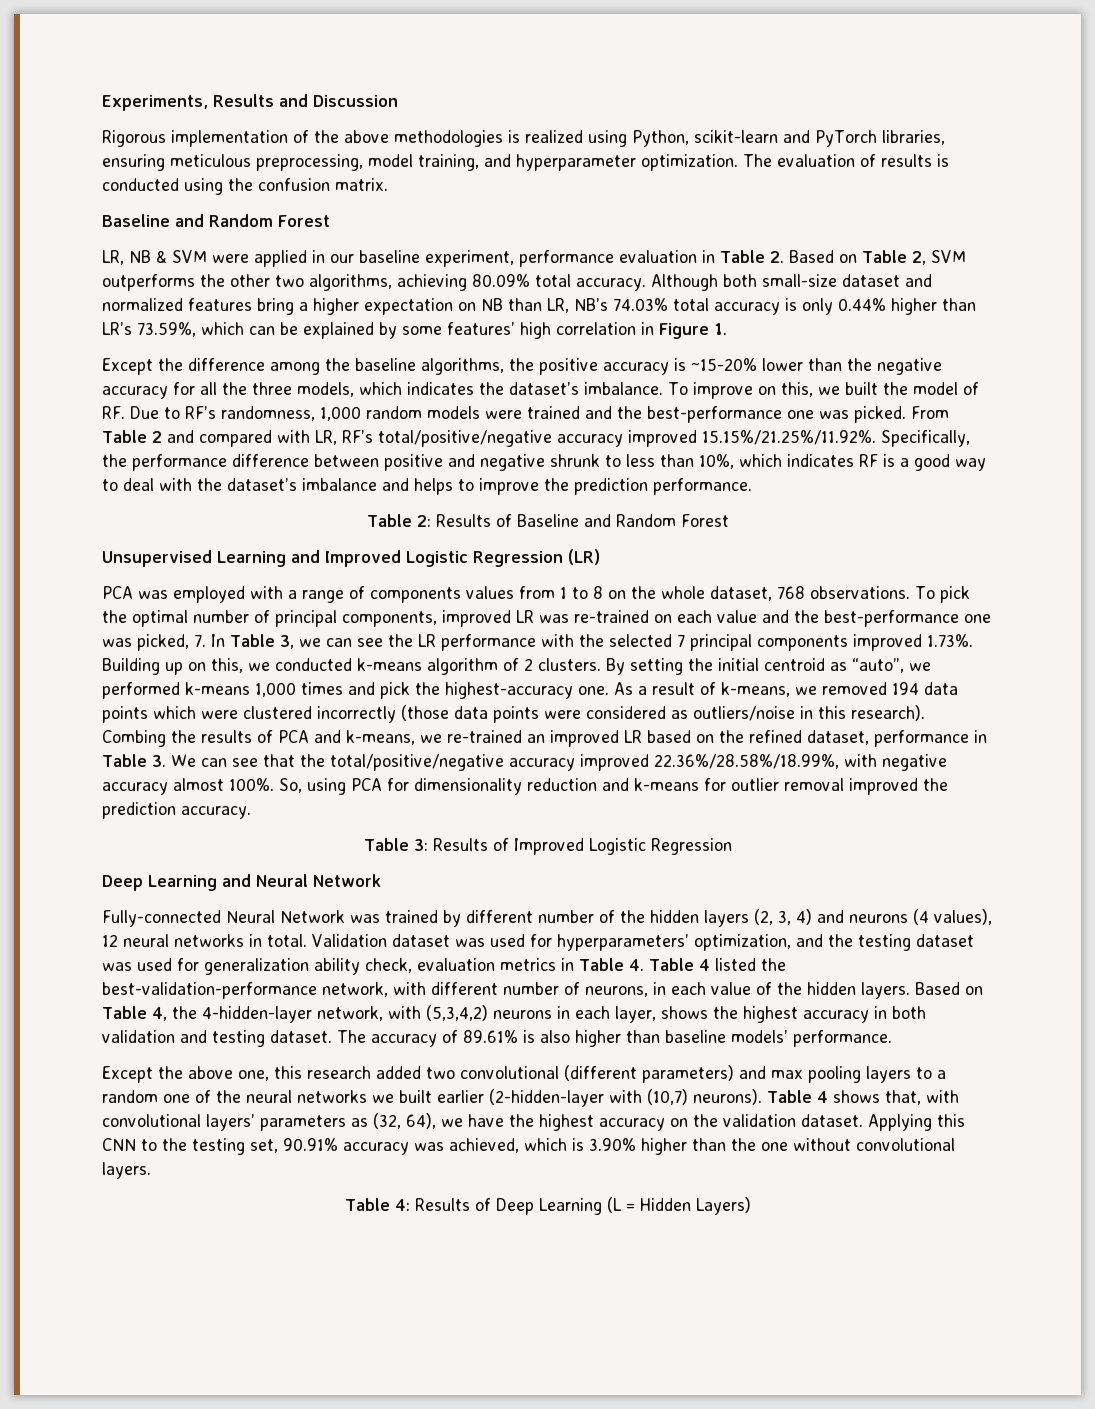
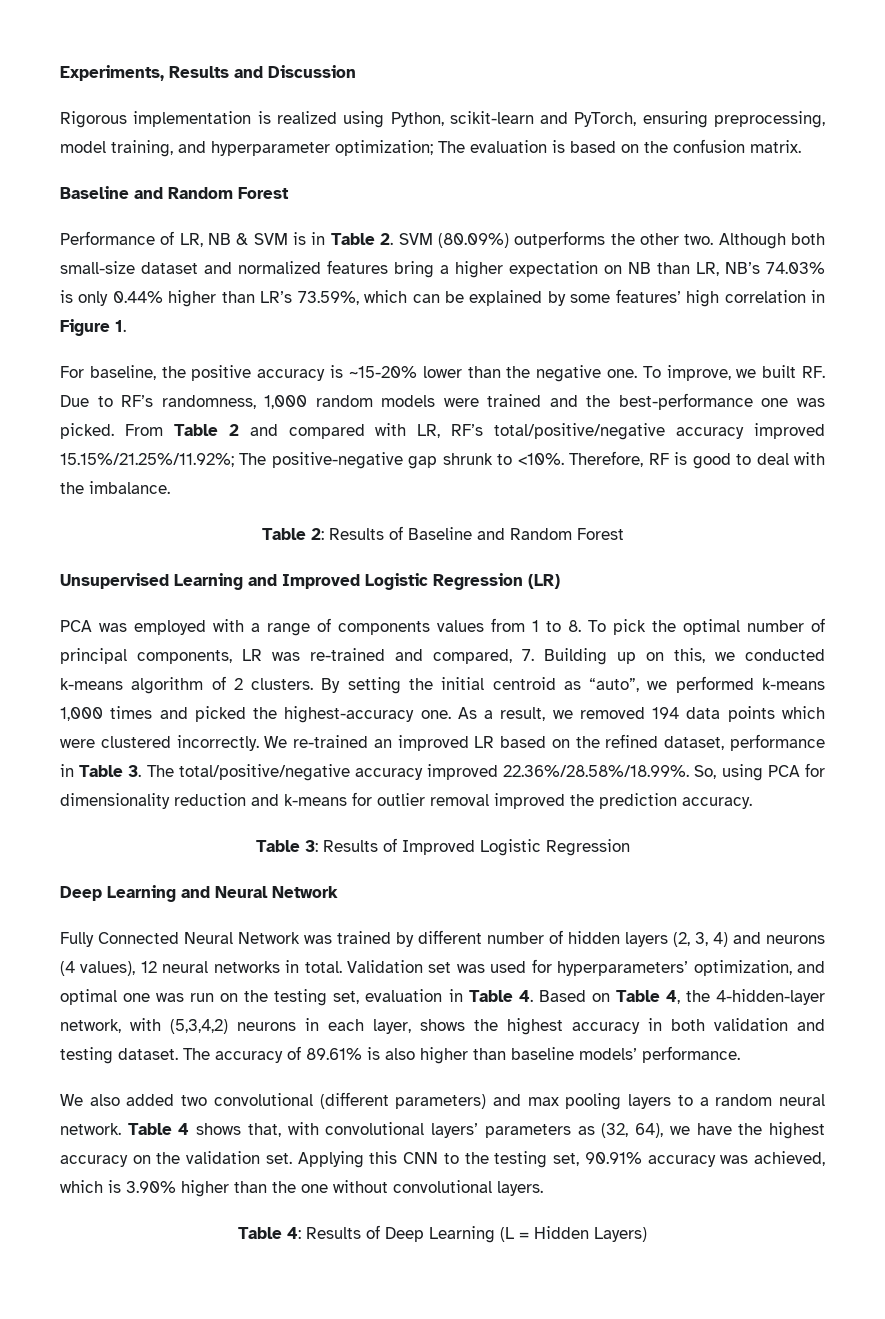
- Rigorous implementation of the above methodologies is realized using Python, scikit-learn and PyTorch libraries, ensuring meticulous preprocessing, model training, and hyperparameter optimization. The evaluation of results is conducted using the confusion matrix.
+ Rigorous implementation is realized using Python, scikit-learn and PyTorch, ensuring preprocessing, model training, and hyperparameter optimization; The evaluation is based on the confusion matrix.
- LR, NB & SVM were applied in our baseline experiment, performance evaluation in Table 2. Based on Table 2, SVM outperforms the other two algorithms, achieving 80.09% total accuracy.
+ Performance of LR, NB & SVM is in Table 2. SVM (80.09%) outperforms the other two.
- Although both small-size dataset and normalized features bring a higher expectation on NB than LR, NB’s 74.03% total accuracy is only 0.44% higher than LR’s 73.59%, which can be explained by some features’ high correlation in Figure 1.
+ Although both small-size dataset and normalized features bring a higher expectation on NB than LR, NB’s 74.03% is only 0.44% higher than LR’s 73.59%, which can be explained by some features’ high correlation in Figure 1.
- Except the difference among the baseline algorithms, the positive accuracy is ~15-20% lower than the negative accuracy for all the three models, which indicates the dataset’s imbalance. To improve on this, we built the model of RF. Due to RF’s randomness, 1,000 random models were trained and the best-performance one was picked.
+ For baseline, the positive accuracy is ~15-20% lower than the negative one. To improve, we built RF. Due to RF’s randomness, 1,000 random models were trained and the best-performance one was picked.
- From Table 2 and compared with LR, RF’s total/positive/negative accuracy improved 15.15%/21.25%/11.92%. Specifically, the performance difference between positive and negative shrunk to less than 10%, which indicates RF is a good way to deal with the dataset’s imbalance and helps to improve the prediction performance.
+ From Table 2 and compared with LR, RF’s total/positive/negative accuracy improved 15.15%/21.25%/11.92%; The positive-negative gap shrunk to <10%. Therefore, RF is good to deal with the imbalance.
- PCA was employed with a range of components values from 1 to 8 on the whole dataset, 768 observations. To pick the optimal number of principal components, improved LR was re-trained on each value and the best-performance one was picked, 7. In Table 3, we can see the LR performance with the selected 7 principal components improved 1.73%. Building up on this, we conducted k-means algorithm of 2 clusters.
+ PCA was employed with a range of components values from 1 to 8. To pick the optimal number of principal components, LR was re-trained and compared, 7. Building up on this, we conducted k-means algorithm of 2 clusters.
- By setting the initial centroid as “auto”, we performed k-means 1,000 times and pick the highest-accuracy one.
+ By setting the initial centroid as “auto”, we performed k-means 1,000 times and picked the highest-accuracy one.
- As a result of k-means, we removed 194 data points which were clustered incorrectly (those data points were considered as outliers/noise in this research). Combing the results of PCA and k-means, we re-trained an improved LR based on the refined dataset, performance in Table 3. We can see that the total/positive/negative accuracy improved 22.36%/28.58%/18.99%, with negative accuracy almost 100%. So, using PCA for dimensionality reduction and k-means for outlier removal improved the prediction accuracy.
+ As a result, we removed 194 data points which were clustered incorrectly. We re-trained an improved LR based on the refined dataset, performance in Table 3. The total/positive/negative accuracy improved 22.36%/28.58%/18.99%. So, using PCA for dimensionality reduction and k-means for outlier removal improved the prediction accuracy.
- Fully-connected Neural Network was trained by different number of the hidden layers (2, 3, 4) and neurons (4 values), 12 neural networks in total.
+ Fully Connected Neural Network was trained by different number of hidden layers (2, 3, 4) and neurons (4 values), 12 neural networks in total.
- Validation dataset was used for hyperparameters’ optimization, and the testing dataset was used for generalization ability check, evaluation metrics in Table 4. Table 4 listed the best-validation-performance network, with different number of neurons, in each value of the hidden layers. Based on Table 4, the 4-hidden-layer network, with (5,3,4,2) neurons in each layer, shows the highest accuracy in both validation and testing dataset.
+ Validation set was used for hyperparameters’ optimization, and optimal one was run on the testing set, evaluation in Table 4. Based on Table 4, the 4-hidden-layer network, with (5,3,4,2) neurons in each layer, shows the highest accuracy in both validation and testing dataset.
- Except the above one, this research added two convolutional (different parameters) and max pooling layers to a random one of the neural networks we built earlier (2-hidden-layer with (10,7) neurons).
+ We also added two convolutional (different parameters) and max pooling layers to a random neural network.
- Table 4 shows that, with convolutional layers’ parameters as (32, 64), we have the highest accuracy on the validation dataset.
+ Table 4 shows that, with convolutional layers’ parameters as (32, 64), we have the highest accuracy on the validation set.

